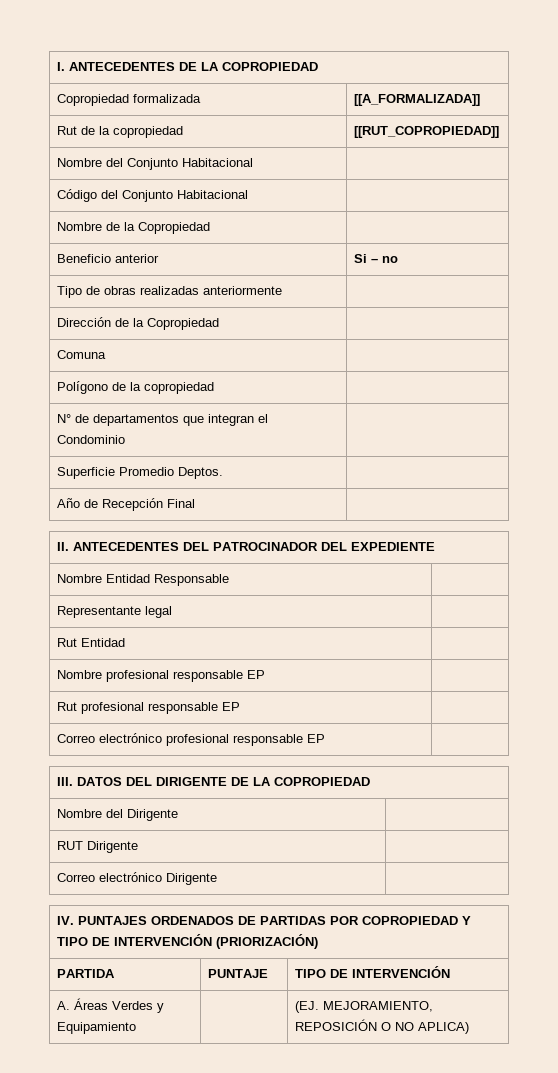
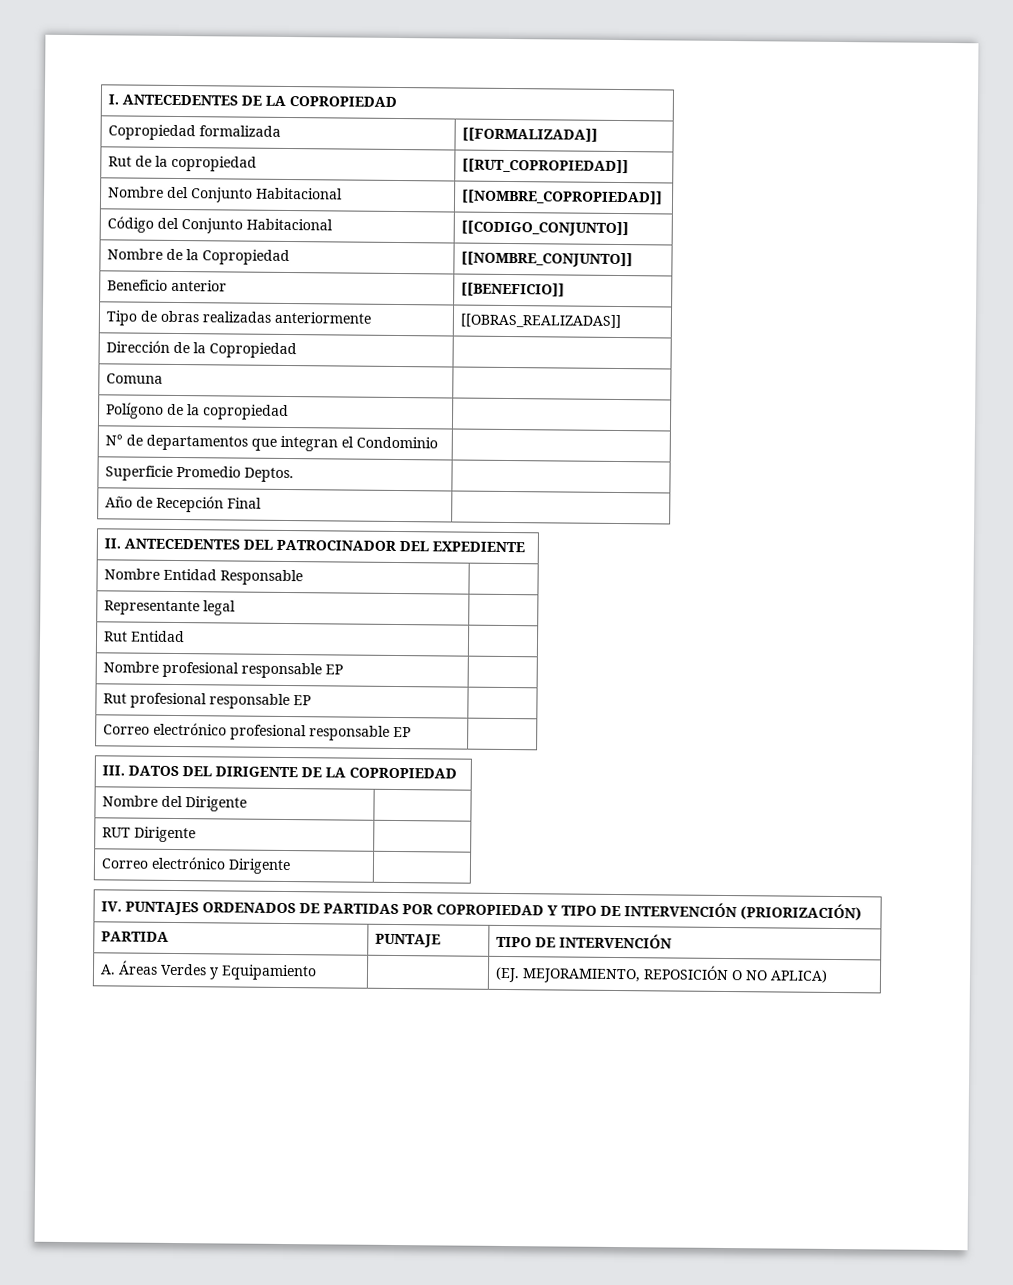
- Copropiedad formalizada | [[A_FORMALIZADA]]
+ Copropiedad formalizada | [[FORMALIZADA]]
- Nombre del Conjunto Habitacional |
+ Nombre del Conjunto Habitacional | [[NOMBRE_COPROPIEDAD]]
- Código del Conjunto Habitacional |
+ Código del Conjunto Habitacional | [[CODIGO_CONJUNTO]]
- Nombre de la Copropiedad |
+ Nombre de la Copropiedad | [[NOMBRE_CONJUNTO]]
- Beneficio anterior | Si – no
+ Beneficio anterior | [[BENEFICIO]]
- Tipo de obras realizadas anteriormente |
+ Tipo de obras realizadas anteriormente | [[OBRAS_REALIZADAS]]

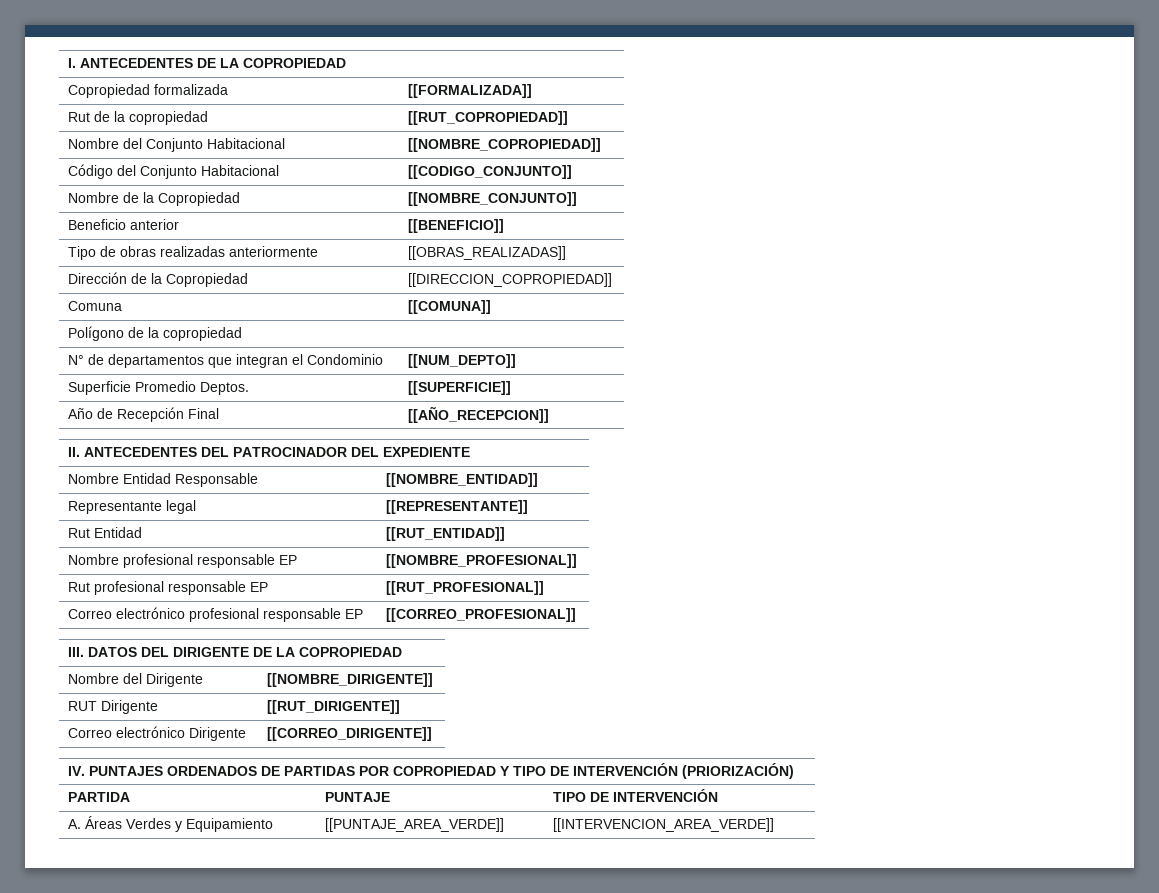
- Dirección de la Copropiedad |
+ Dirección de la Copropiedad | [[DIRECCION_COPROPIEDAD]]
- Comuna |
+ Comuna | [[COMUNA]]
- N° de departamentos que integran el Condominio |
+ N° de departamentos que integran el Condominio | [[NUM_DEPTO]]
- Superficie Promedio Deptos. |
+ Superficie Promedio Deptos. | [[SUPERFICIE]]
- Año de Recepción Final |
+ Año de Recepción Final | [[AÑO_RECEPCION]]
- Nombre Entidad Responsable |
+ Nombre Entidad Responsable | [[NOMBRE_ENTIDAD]]
- Representante legal |
+ Representante legal | [[REPRESENTANTE]]
- Rut Entidad |
+ Rut Entidad | [[RUT_ENTIDAD]]
- Nombre profesional responsable EP |
+ Nombre profesional responsable EP | [[NOMBRE_PROFESIONAL]]
- Rut profesional responsable EP |
+ Rut profesional responsable EP | [[RUT_PROFESIONAL]]
- Correo electrónico profesional responsable EP |
+ Correo electrónico profesional responsable EP | [[CORREO_PROFESIONAL]]
- Nombre del Dirigente |
+ Nombre del Dirigente | [[NOMBRE_DIRIGENTE]]
- RUT Dirigente |
+ RUT Dirigente | [[RUT_DIRIGENTE]]
- Correo electrónico Dirigente |
+ Correo electrónico Dirigente | [[CORREO_DIRIGENTE]]
- A. Áreas Verdes y Equipamiento | | (EJ. MEJORAMIENTO, REPOSICIÓN O NO APLICA)
+ A. Áreas Verdes y Equipamiento | [[PUNTAJE_AREA_VERDE]] | [[INTERVENCION_AREA_VERDE]]

